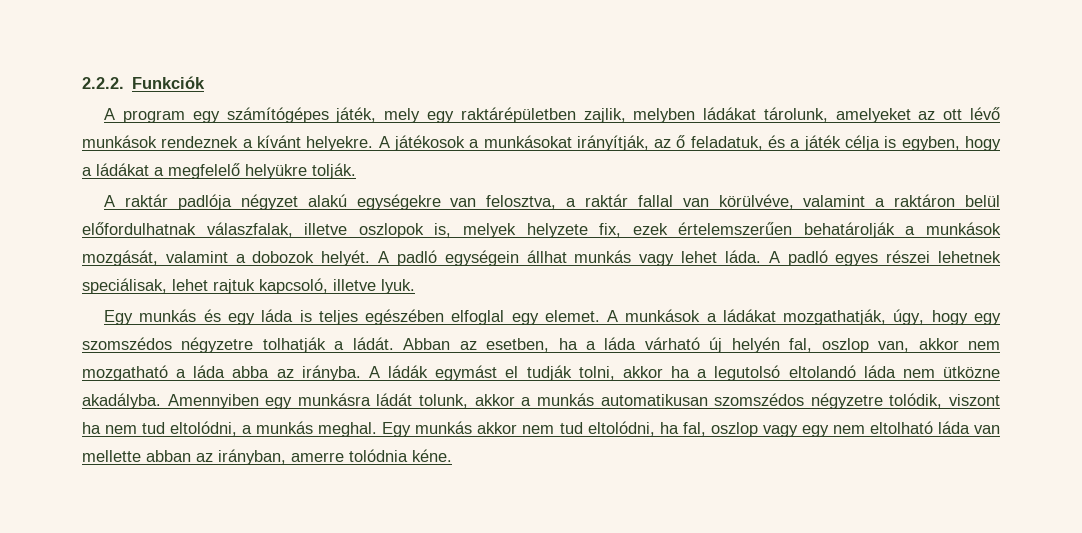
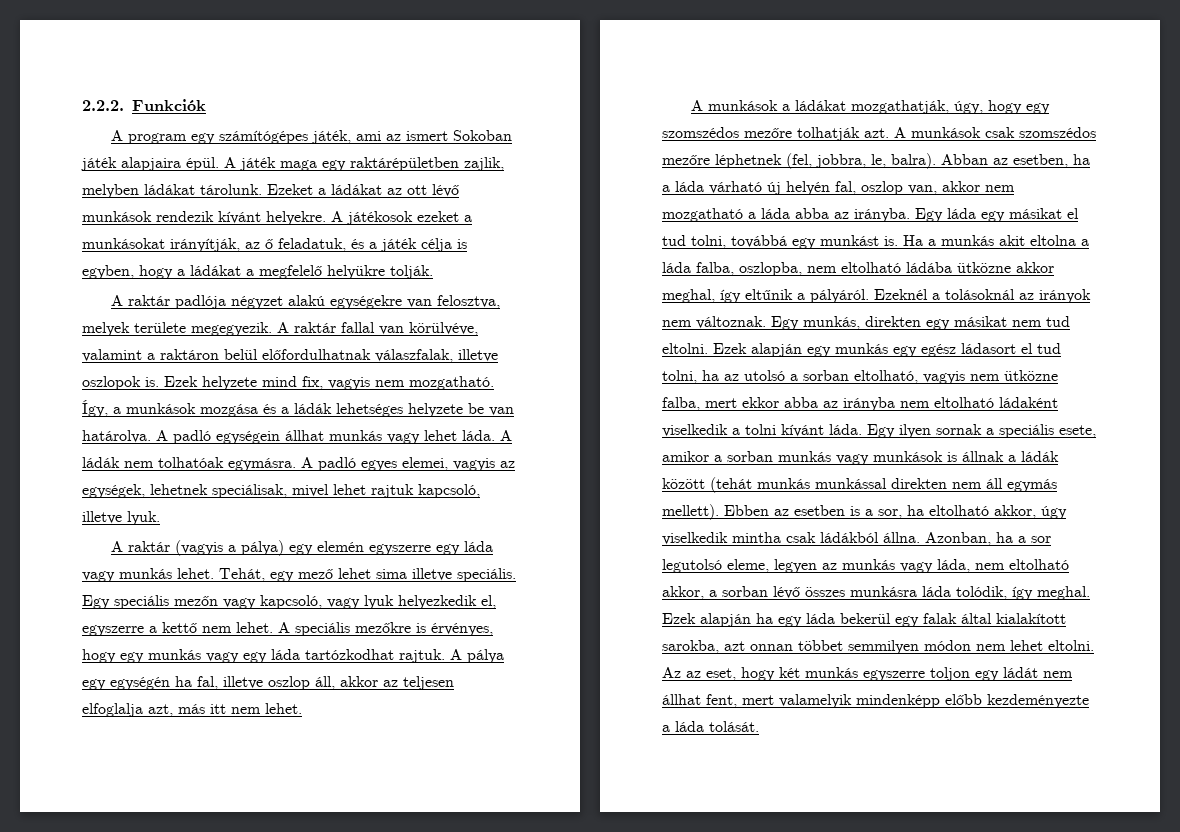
- A program egy számítógépes játék, mely egy raktárépületben zajlik, melyben ládákat tárolunk, amelyeket az ott lévő munkások rendeznek a kívánt helyekre.
+ A program egy számítógépes játék, ami az ismert Sokoban játék alapjaira épül. A játék maga egy raktárépületben zajlik, melyben ládákat tárolunk. Ezeket a ládákat az ott lévő munkások rendezik kívánt helyekre.
- A játékosok a munkásokat irányítják, az ő feladatuk, és a játék célja is egyben, hogy a ládákat a megfelelő helyükre tolják.
+ A játékosok ezeket a munkásokat irányítják, az ő feladatuk, és a játék célja is egyben, hogy a ládákat a megfelelő helyükre tolják.
- A raktár padlója négyzet alakú egységekre van felosztva, a raktár fallal van körülvéve, valamint a raktáron belül előfordulhatnak válaszfalak, illetve oszlopok is, melyek helyzete fix, ezek értelemszerűen behatárolják a munkások mozgását, valamint a dobozok helyét.
+ A raktár padlója négyzet alakú egységekre van felosztva, melyek területe megegyezik. A raktár fallal van körülvéve, valamint a raktáron belül előfordulhatnak válaszfalak, illetve oszlopok is. Ezek helyzete mind fix, vagyis nem mozgatható. Így, a munkások mozgása és a ládák lehetséges helyzete be van határolva.
- A padló egyes részei lehetnek speciálisak, lehet rajtuk kapcsoló, illetve lyuk.
+ A ládák nem tolhatóak egymásra. A padló egyes elemei, vagyis az egységek, lehetnek speciálisak, mivel lehet rajtuk kapcsoló, illetve lyuk.
- Egy munkás és egy láda is teljes egészében elfoglal egy elemet. A munkások a ládákat mozgathatják, úgy, hogy egy szomszédos négyzetre tolhatják a ládát.
+ A raktár (vagyis a pálya) egy elemén egyszerre egy láda vagy munkás lehet. Tehát, egy mező lehet sima illetve speciális. Egy speciális mezőn vagy kapcsoló, vagy lyuk helyezkedik el, egyszerre a kettő nem lehet. A speciális mezőkre is érvényes, hogy egy munkás vagy egy láda tartózkodhat rajtuk. A pálya egy egységén ha fal, illetve oszlop áll, akkor az teljesen elfoglalja azt, más itt nem lehet.
+ A munkások a ládákat mozgathatják, úgy, hogy egy szomszédos mezőre tolhatják azt. A munkások csak szomszédos mezőre léphetnek (fel, jobbra, le, balra).
- A ládák egymást el tudják tolni, akkor ha a legutolsó eltolandó láda nem ütközne akadályba. Amennyiben egy munkásra ládát tolunk, akkor a munkás automatikusan szomszédos négyzetre tolódik, viszont ha nem tud eltolódni, a munkás meghal. Egy munkás akkor nem tud eltolódni, ha fal, oszlop vagy egy nem eltolható láda van mellette abban az irányban, amerre tolódnia kéne.
+ Egy láda egy másikat el tud tolni, továbbá egy munkást is. Ha a munkás akit eltolna a láda falba, oszlopba, nem eltolható ládába ütközne akkor meghal, így eltűnik a pályáról. Ezeknél a tolásoknál az irányok nem változnak. Egy munkás, direkten egy másikat nem tud eltolni. Ezek alapján egy munkás egy egész ládasort el tud tolni, ha az utolsó a sorban eltolható, vagyis nem ütközne falba, mert ekkor abba az irányba nem eltolható ládaként viselkedik a tolni kívánt láda. Egy ilyen sornak a speciális esete, amikor a sorban munkás vagy munkások is állnak a ládák között (tehát munkás munkással direkten nem áll egymás mellett). Ebben az esetben is a sor, ha eltolható akkor, úgy viselkedik mintha csak ládákból állna. Azonban, ha a sor legutolsó eleme, legyen az munkás vagy láda, nem eltolható akkor, a sorban lévő összes munkásra láda tolódik, így meghal. Ezek alapján ha egy láda bekerül egy falak által kialakított sarokba, azt onnan többet semmilyen módon nem lehet eltolni. Az az eset, hogy két munkás egyszerre toljon egy ládát nem állhat fent, mert valamelyik mindenképp előbb kezdeményezte a láda tolását.

